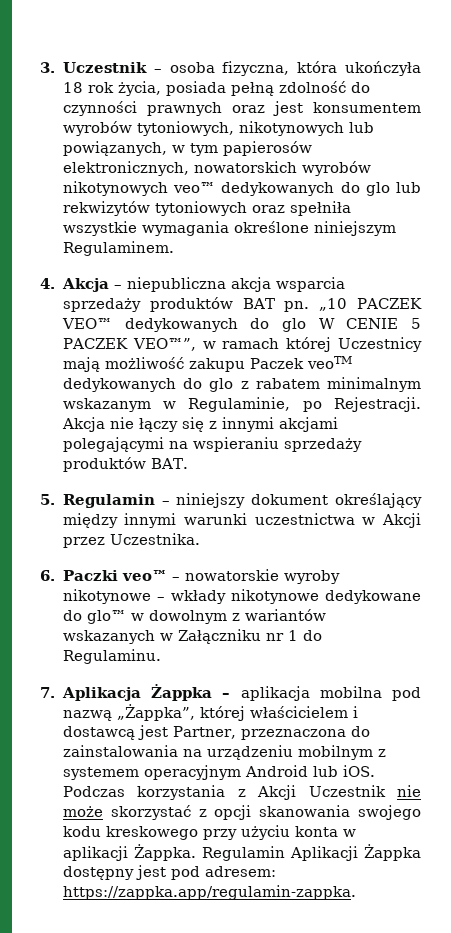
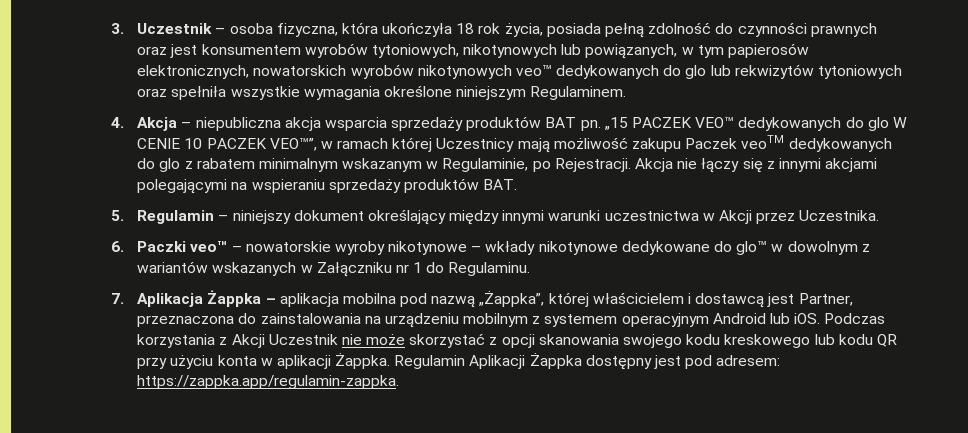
- „10 PACZEK VEO™ dedykowanych do glo W CENIE 5 PACZEK VEO™”, w ramach której Uczestnicy mają możliwość zakupu Paczek veoTM dedykowanych do glo z rabatem minimalnym wskazanym w Regulaminie, po Rejestracji.
+ „15 PACZEK VEO™ dedykowanych do glo W CENIE 10 PACZEK VEO™”, w ramach której Uczestnicy mają możliwość zakupu Paczek veoTM dedykowanych do glo z rabatem minimalnym wskazanym w Regulaminie, po Rejestracji.
- Podczas korzystania z Akcji Uczestnik nie może skorzystać z opcji skanowania swojego kodu kreskowego przy użyciu konta w aplikacji Żappka.
+ Podczas korzystania z Akcji Uczestnik nie może skorzystać z opcji skanowania swojego kodu kreskowego lub kodu QR przy użyciu konta w aplikacji Żappka.

